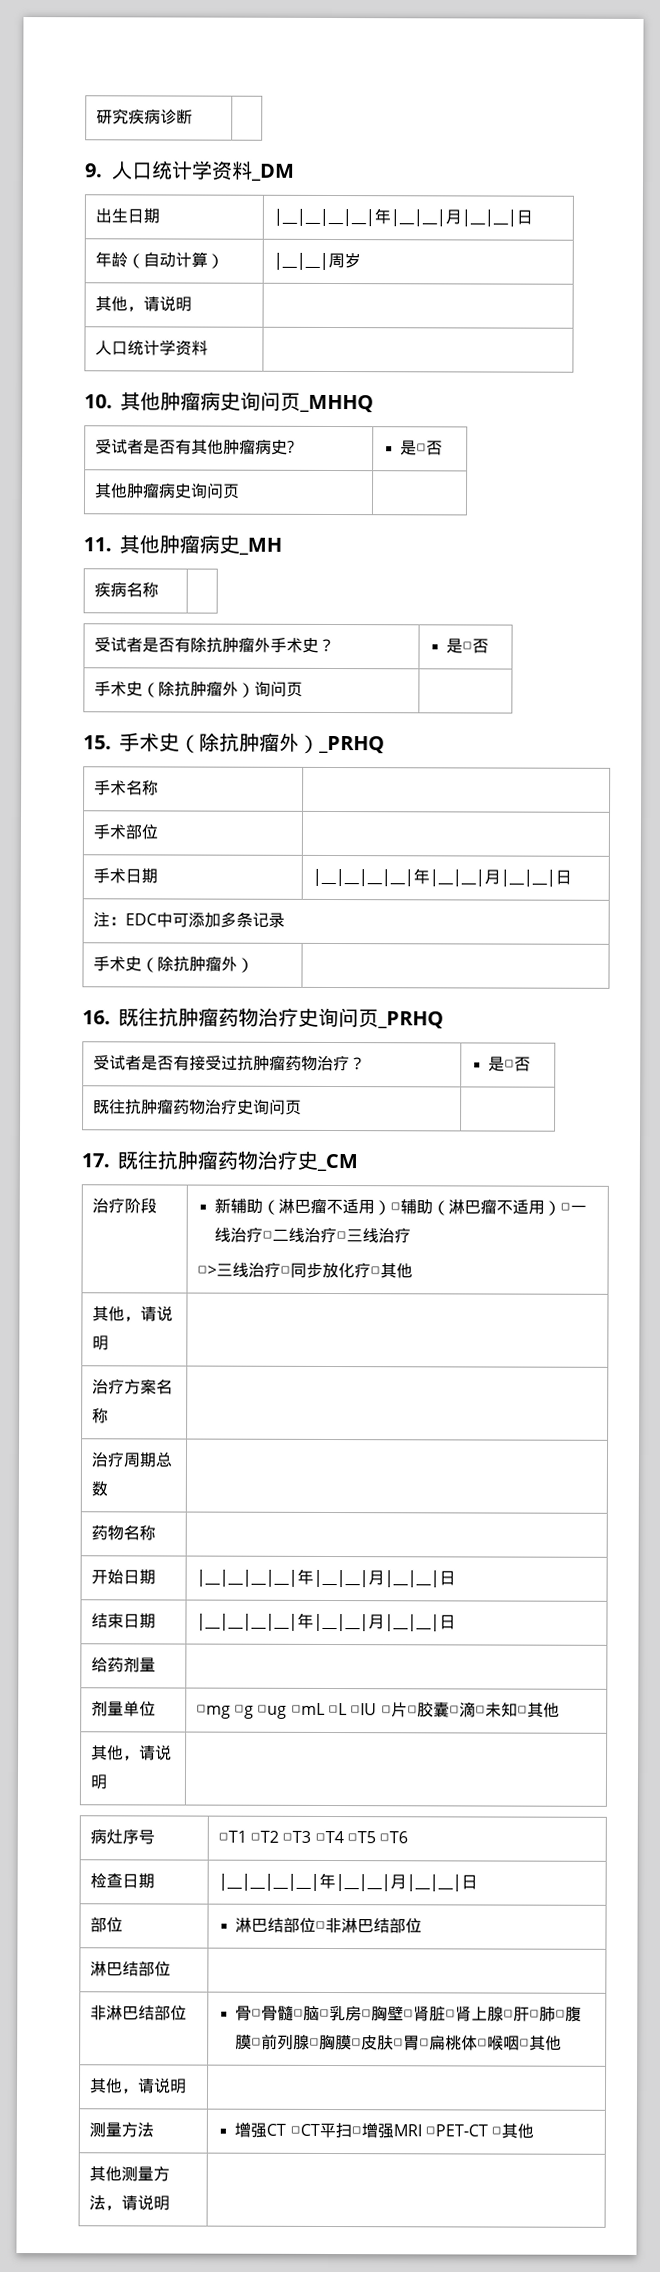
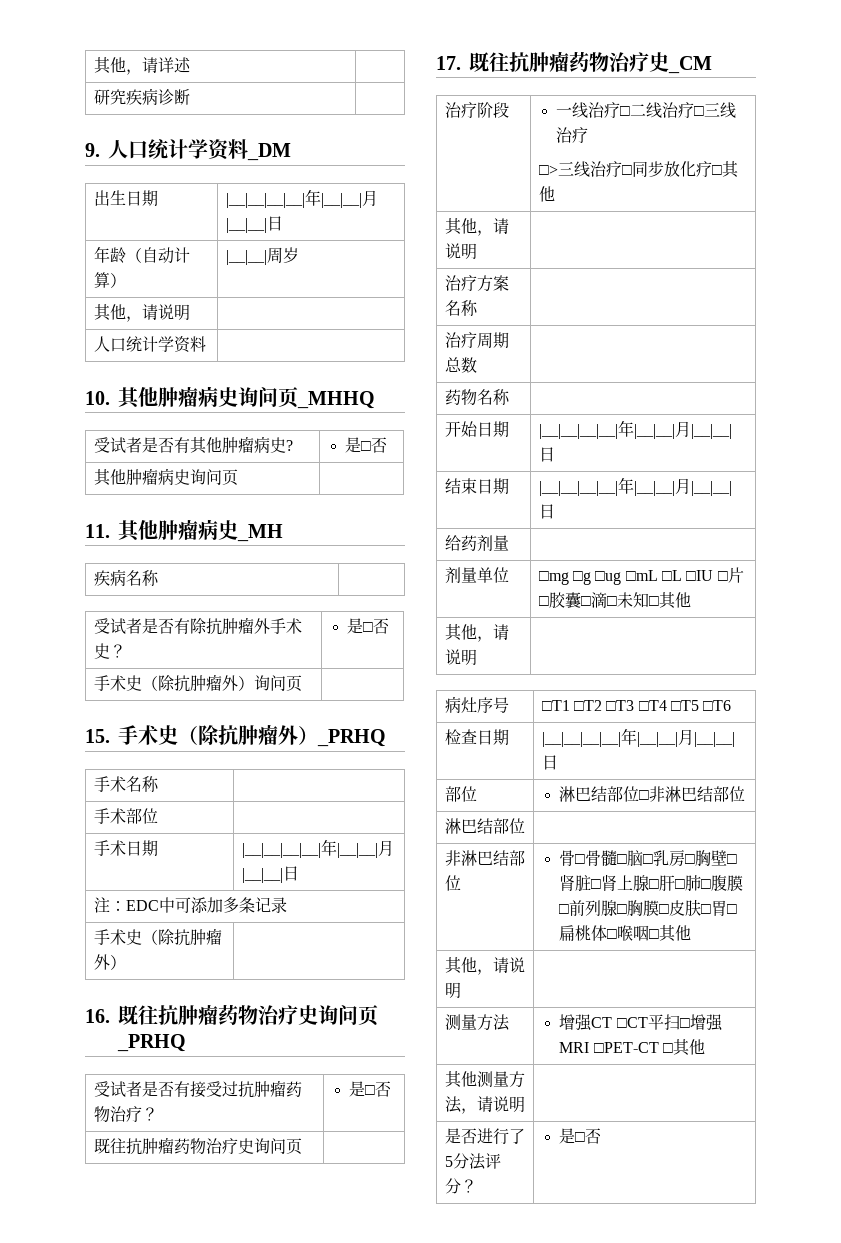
+ 其他，请详述 |
- 治疗阶段 | 新辅助（淋巴瘤不适用）□辅助（淋巴瘤不适用）□一线治疗□二线治疗□三线治疗
+ 治疗阶段 | 一线治疗□二线治疗□三线治疗
+ 是否进行了5分法评分？ | 是□否

